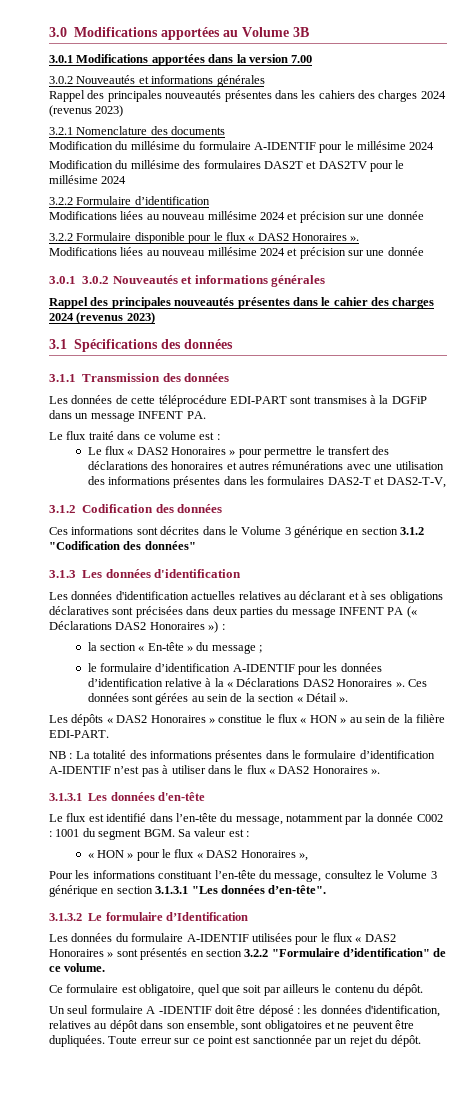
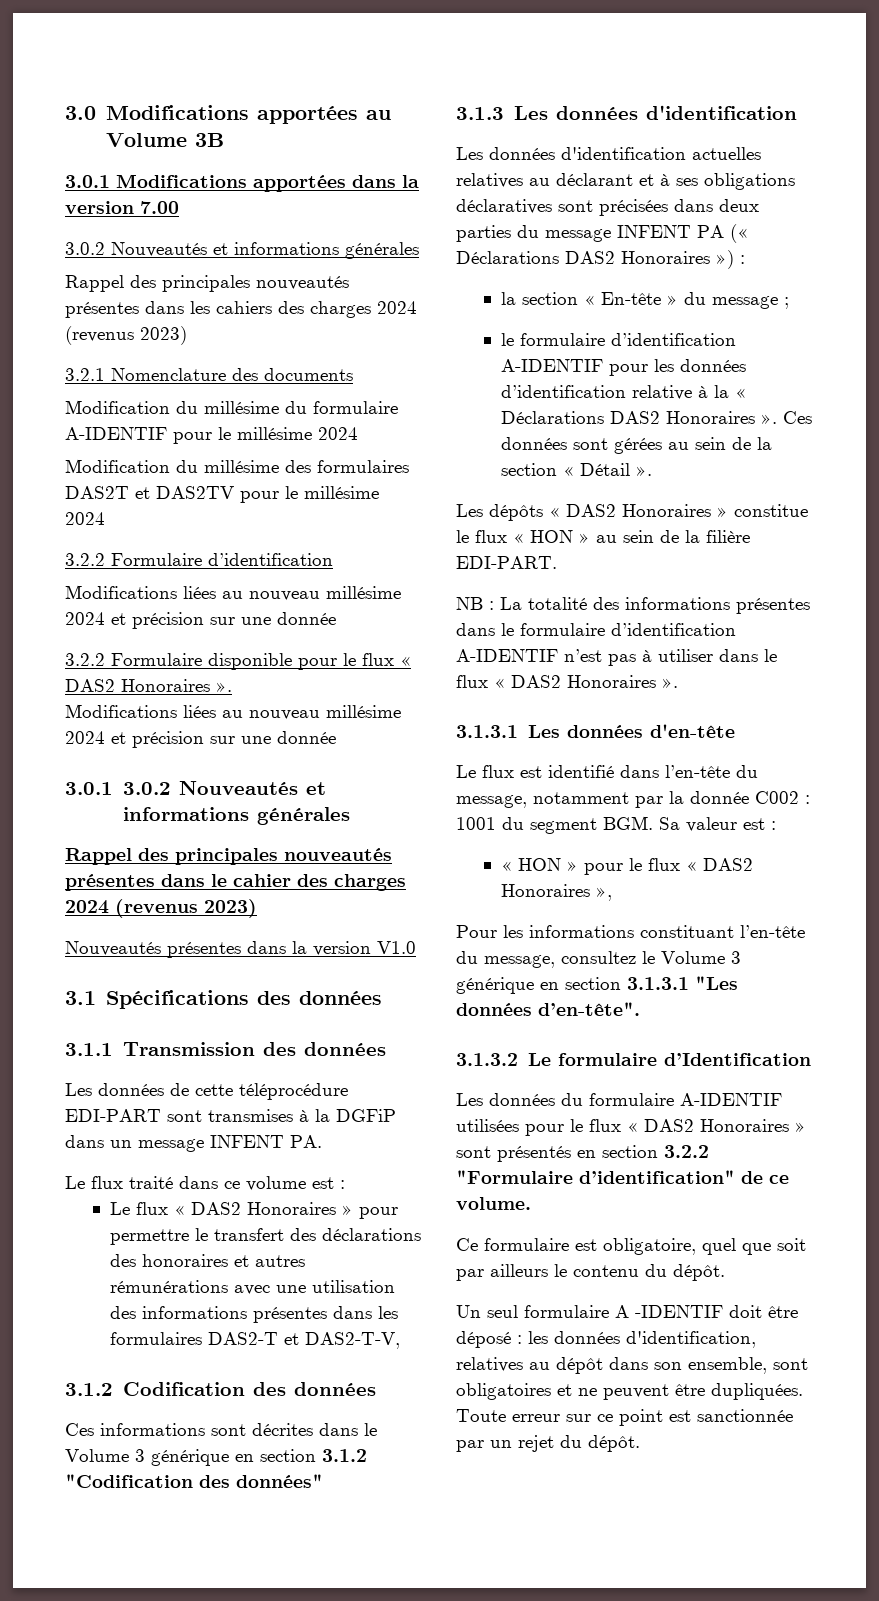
+ Nouveautés présentes dans la version V1.0

